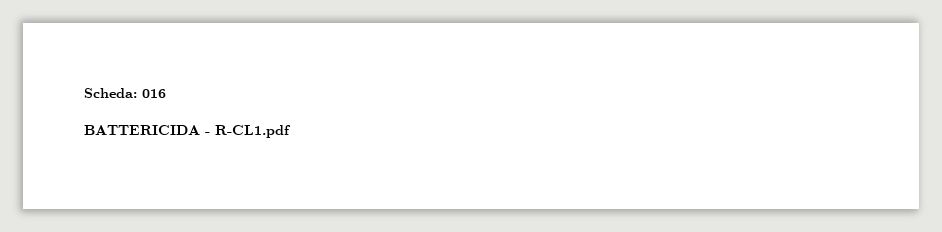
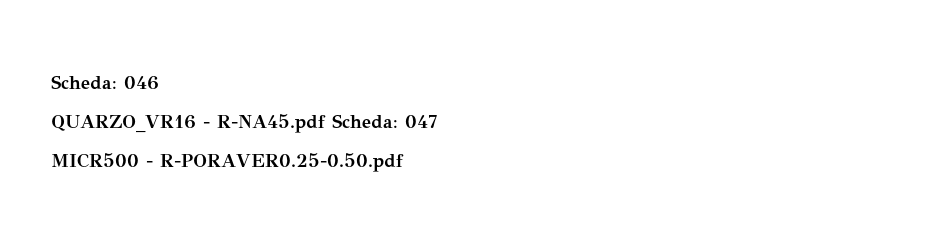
- Scheda: 016
- BATTERICIDA - R-CL1.pdf
+ Scheda: 046
+ QUARZO_VR16 - R-NA45.pdf Scheda: 047
+ MICR500 - R-PORAVER0.25-0.50.pdf

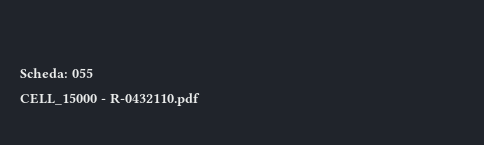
- Scheda: 046
- QUARZO_VR16 - R-NA45.pdf Scheda: 047
- MICR500 - R-PORAVER0.25-0.50.pdf
+ Scheda: 055
+ CELL_15000 - R-0432110.pdf

